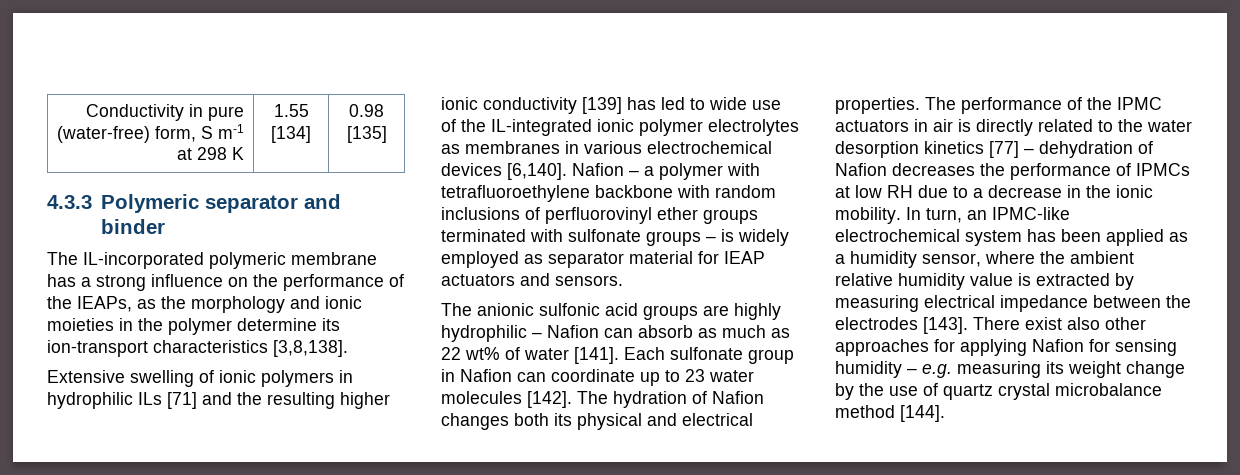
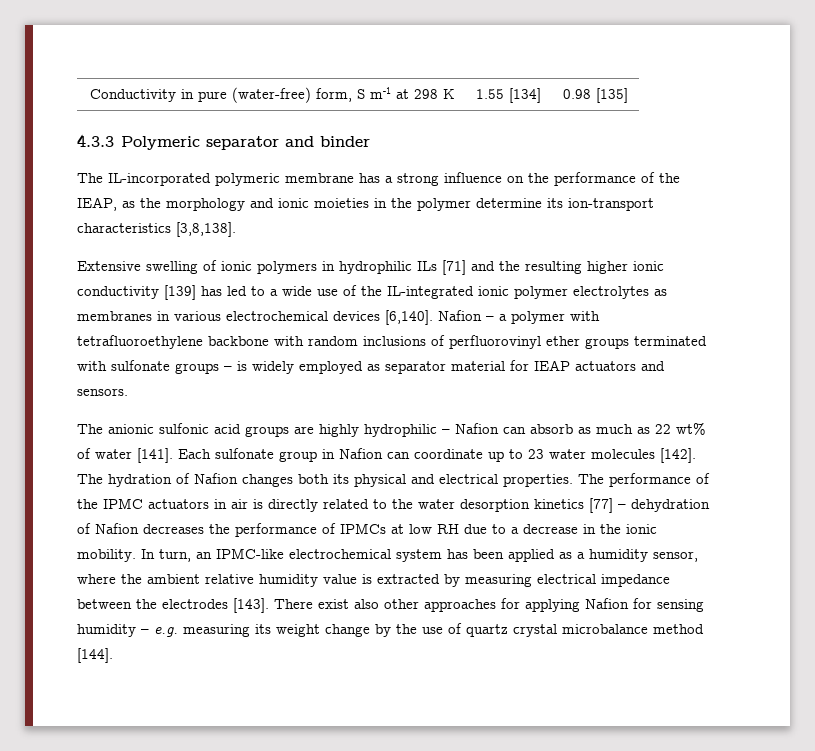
- The IL-incorporated polymeric membrane has a strong influence on the performance of the IEAPs, as the morphology and ionic moieties in the polymer determine its ion-transport characteristics [3,8,138].
+ The IL-incorporated polymeric membrane has a strong influence on the performance of the IEAP, as the morphology and ionic moieties in the polymer determine its ion-transport characteristics [3,8,138].
- Extensive swelling of ionic polymers in hydrophilic ILs [71] and the resulting higher ionic conductivity [139] has led to wide use of the IL-integrated ionic polymer electrolytes as membranes in various electrochemical devices [6,140].
+ Extensive swelling of ionic polymers in hydrophilic ILs [71] and the resulting higher ionic conductivity [139] has led to a wide use of the IL-integrated ionic polymer electrolytes as membranes in various electrochemical devices [6,140].

